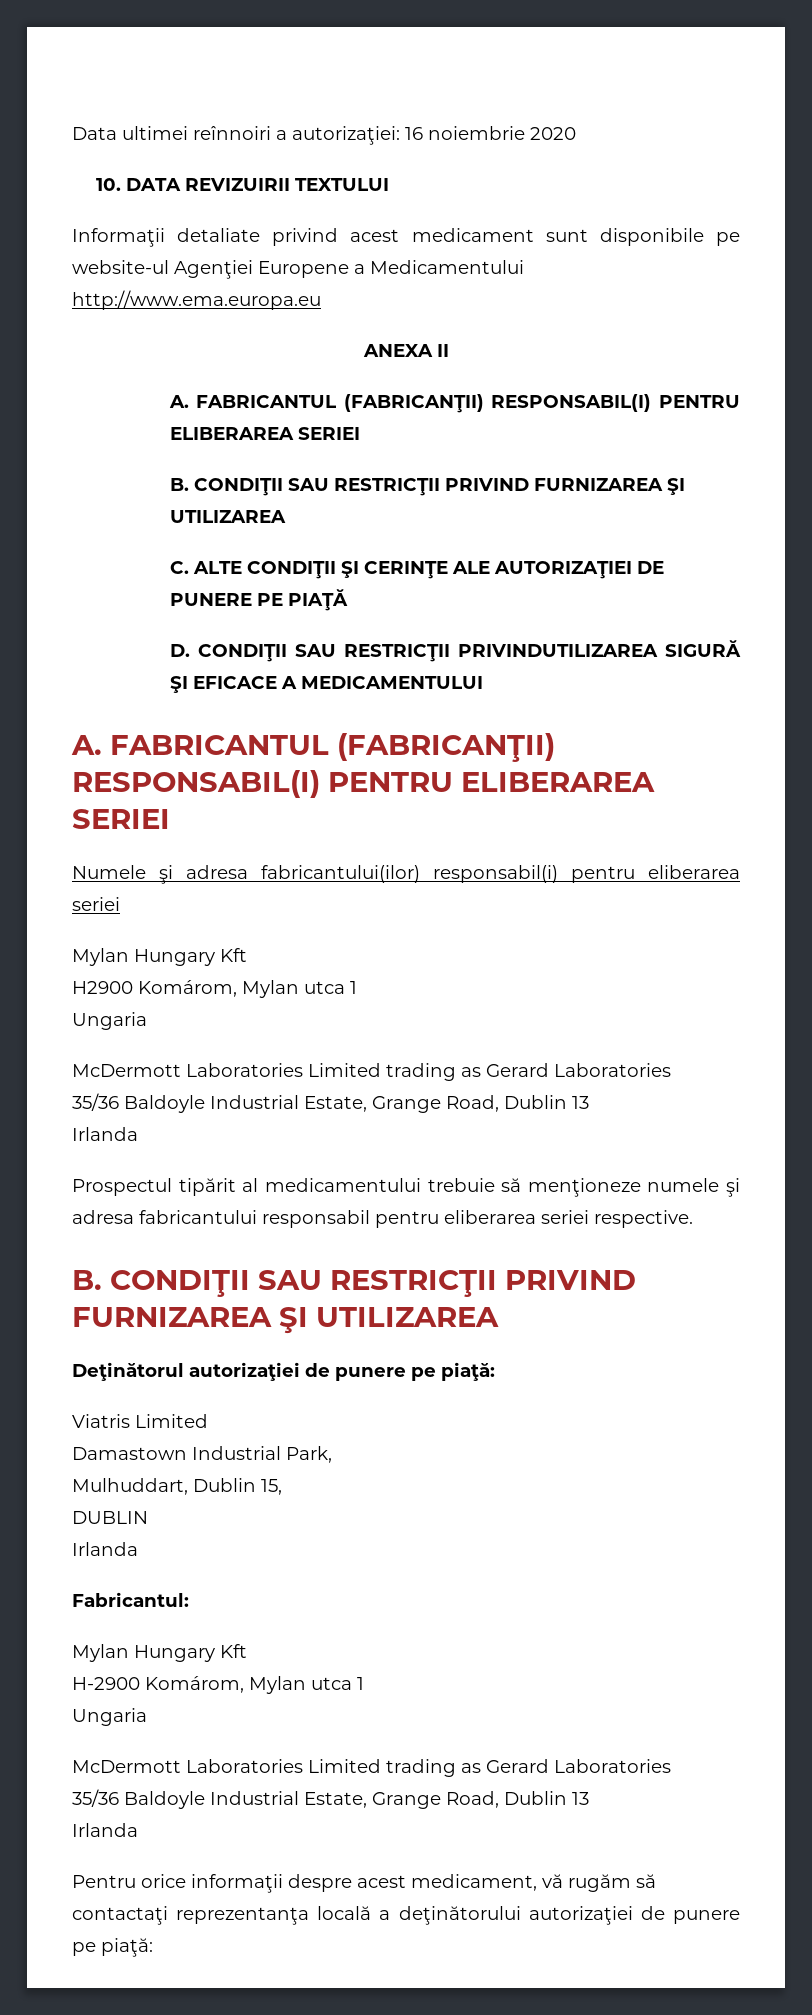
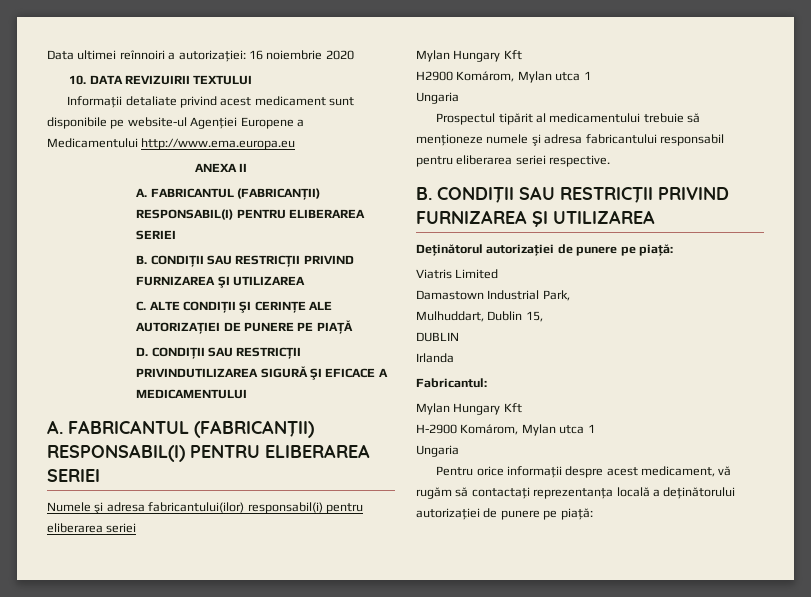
  H2900 Komárom, Mylan utca 1
  Ungaria
- McDermott Laboratories Limited trading as Gerard Laboratories
- 35/36 Baldoyle Industrial Estate, Grange Road, Dublin 13
- Irlanda
  H-2900 Komárom, Mylan utca 1
  Ungaria
- McDermott Laboratories Limited trading as Gerard Laboratories
- 35/36 Baldoyle Industrial Estate, Grange Road, Dublin 13
- Irlanda

